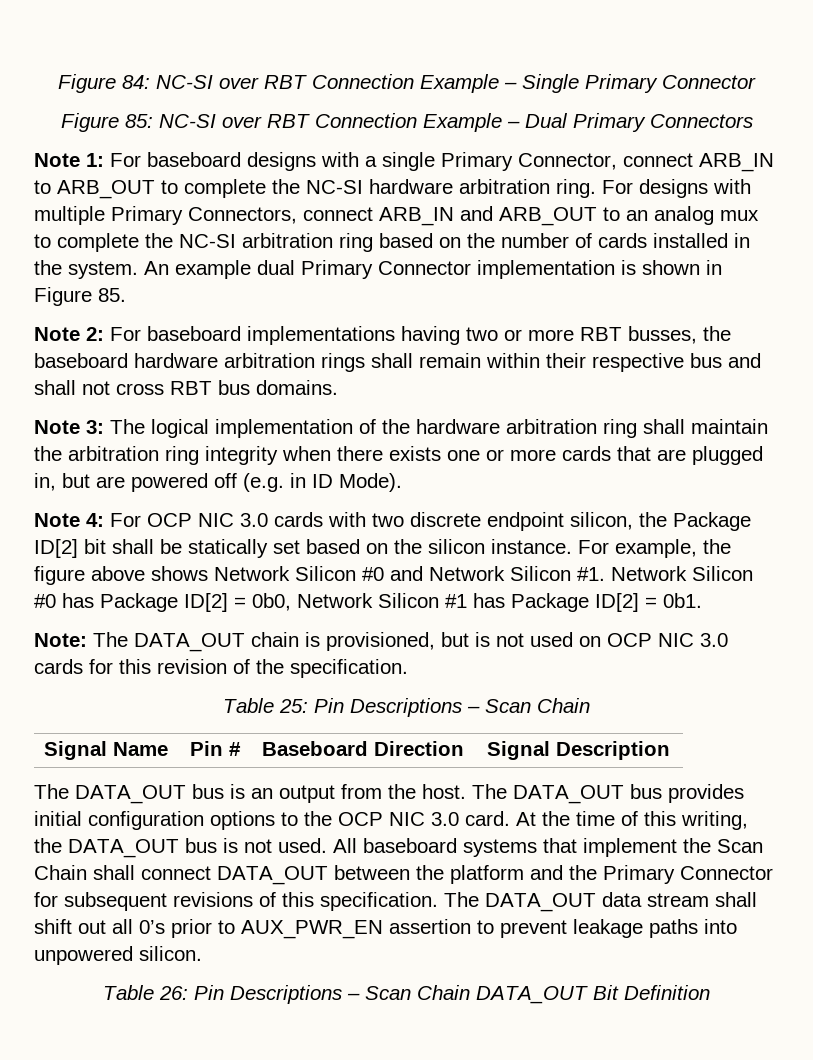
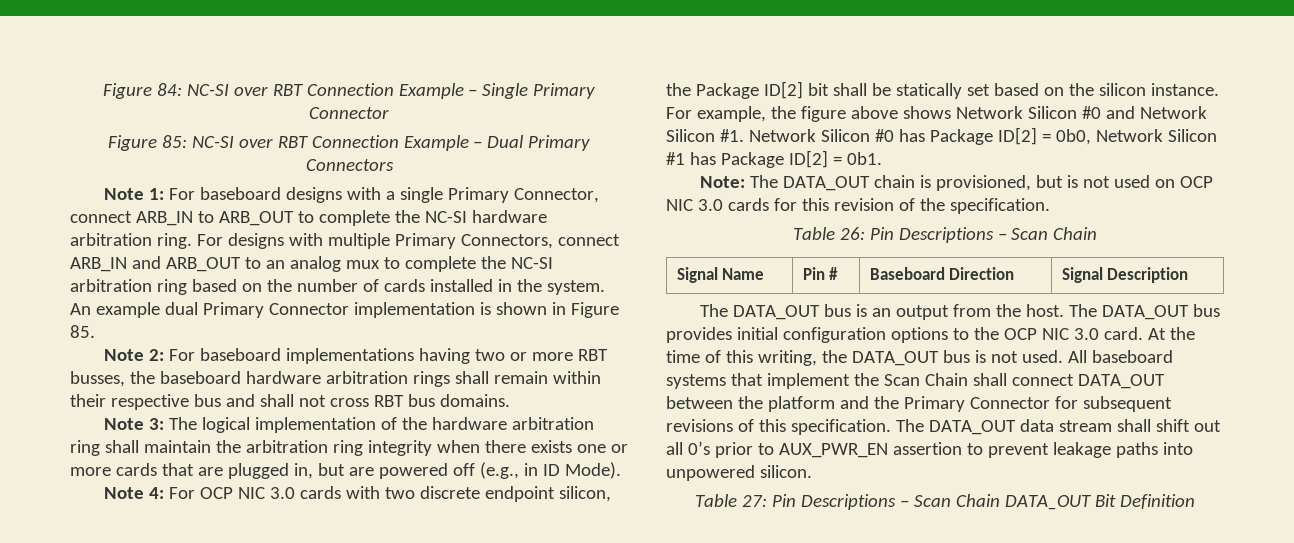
- Note 3: The logical implementation of the hardware arbitration ring shall maintain the arbitration ring integrity when there exists one or more cards that are plugged in, but are powered off (e.g. in ID Mode).
+ Note 3: The logical implementation of the hardware arbitration ring shall maintain the arbitration ring integrity when there exists one or more cards that are plugged in, but are powered off (e.g., in ID Mode).
- Table 25: Pin Descriptions – Scan Chain
+ Table 26: Pin Descriptions – Scan Chain
- Table 26: Pin Descriptions – Scan Chain DATA_OUT Bit Definition
+ Table 27: Pin Descriptions – Scan Chain DATA_OUT Bit Definition

